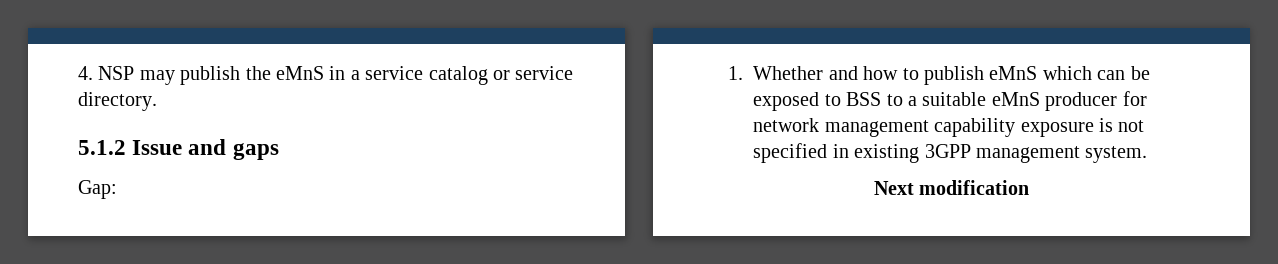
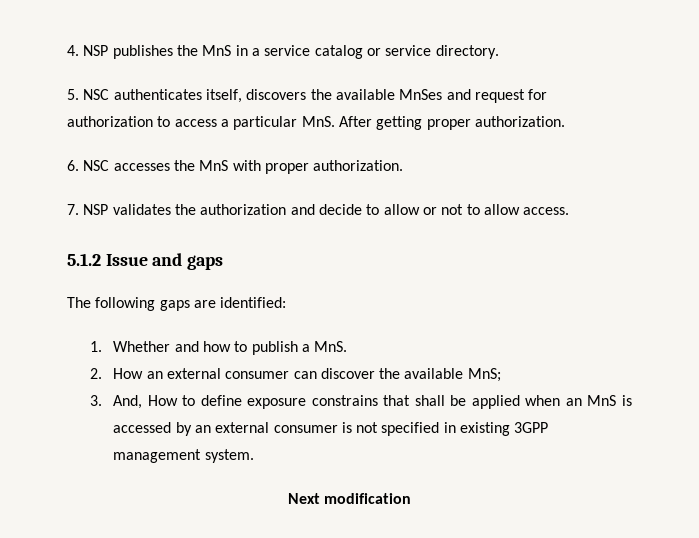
- 4. NSP may publish the eMnS in a service catalog or service directory.
+ 4. NSP publishes the MnS in a service catalog or service directory.
+ 5. NSC authenticates itself, discovers the available MnSes and request for authorization to access a particular MnS. After getting proper authorization.
+ 6. NSC accesses the MnS with proper authorization.
+ 7. NSP validates the authorization and decide to allow or not to allow access.
- Gap:
+ The following gaps are identified:
- 1. Whether and how to publish eMnS which can be exposed to BSS to a suitable eMnS producer for network management capability exposure is not specified in existing 3GPP management system.
+ 1. Whether and how to publish a MnS.
+ 2. How an external consumer can discover the available MnS;
+ 3. And, How to define exposure constrains that shall be applied when an MnS is accessed by an external consumer is not specified in existing 3GPP management system.

